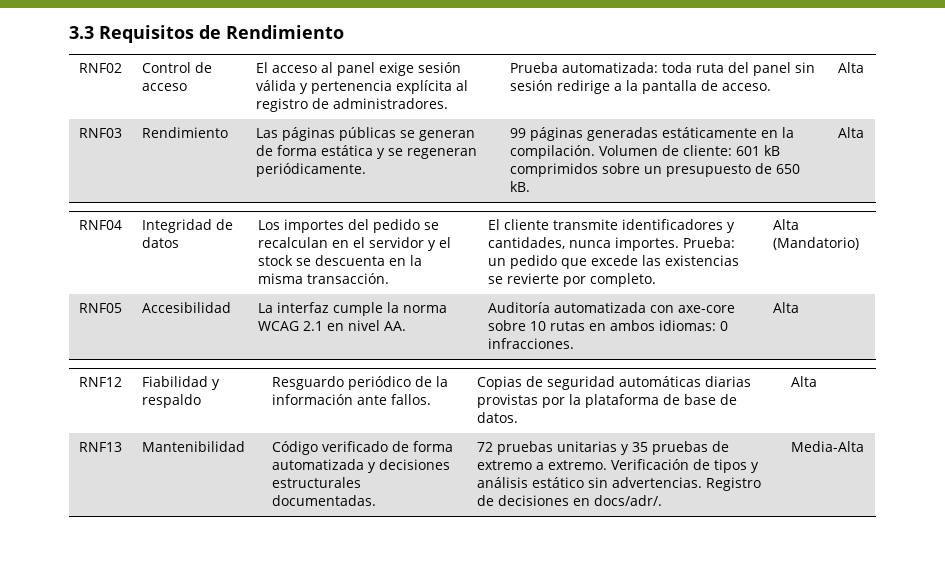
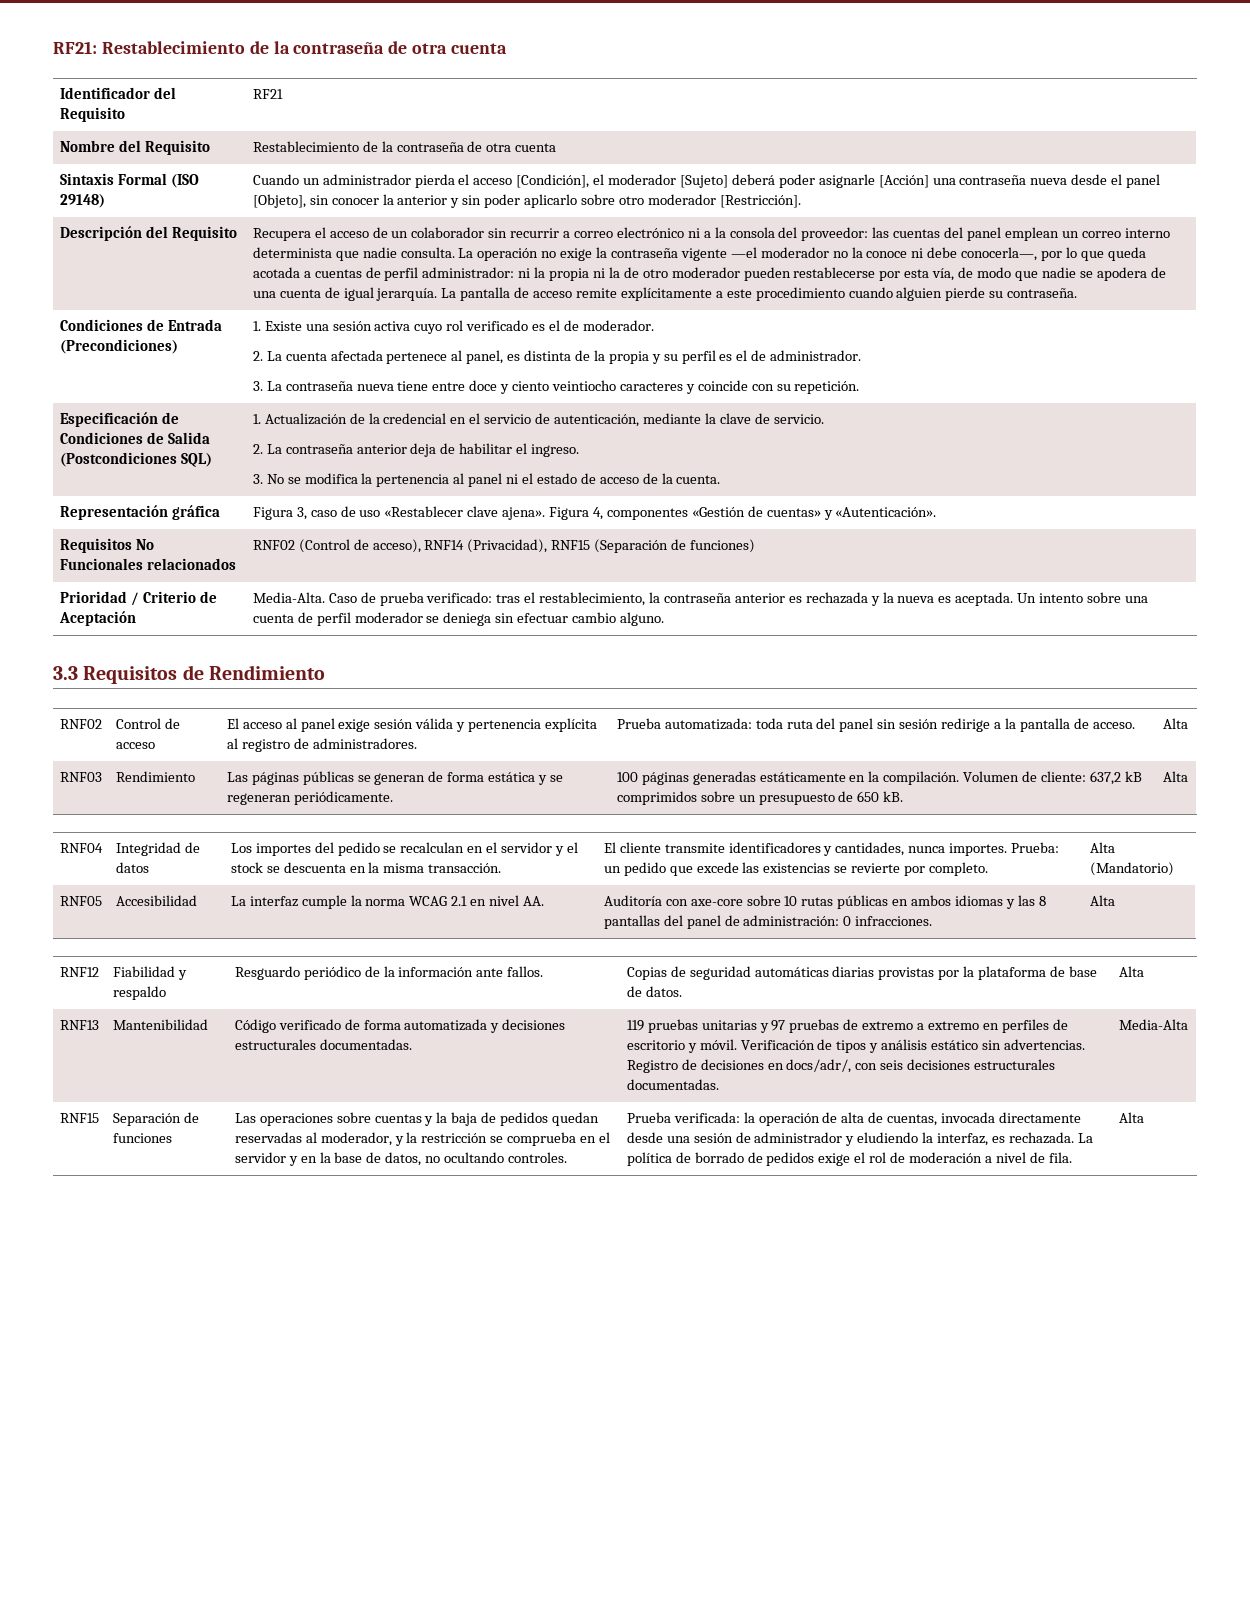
+ RF21: Restablecimiento de la contraseña de otra cuenta
+ Identificador del Requisito | RF21
+ Nombre del Requisito | Restablecimiento de la contraseña de otra cuenta
+ Sintaxis Formal (ISO 29148) | Cuando un administrador pierda el acceso [Condición], el moderador [Sujeto] deberá poder asignarle [Acción] una contraseña nueva desde el panel [Objeto], sin conocer la anterior y sin poder aplicarlo sobre otro moderador [Restricción].
+ Descripción del Requisito | Recupera el acceso de un colaborador sin recurrir a correo electrónico ni a la consola del proveedor: las cuentas del panel emplean un correo interno determinista que nadie consulta. La operación no exige la contraseña vigente —el moderador no la conoce ni debe conocerla—, por lo que queda acotada a cuentas de perfil administrador: ni la propia ni la de otro moderador pueden restablecerse por esta vía, de modo que nadie se apodera de una cuenta de igual jerarquía. La pantalla de acceso remite explícitamente a este procedimiento cuando alguien pierde su contraseña.
+ Condiciones de Entrada (Precondiciones) | 1. Existe una sesión activa cuyo rol verificado es el de moderador.
+ 2. La cuenta afectada pertenece al panel, es distinta de la propia y su perfil es el de administrador.
+ 3. La contraseña nueva tiene entre doce y ciento veintiocho caracteres y coincide con su repetición.
+ Especificación de Condiciones de Salida (Postcondiciones SQL) | 1. Actualización de la credencial en el servicio de autenticación, mediante la clave de servicio.
+ 2. La contraseña anterior deja de habilitar el ingreso.
+ 3. No se modifica la pertenencia al panel ni el estado de acceso de la cuenta.
+ Representación gráfica | Figura 3, caso de uso «Restablecer clave ajena». Figura 4, componentes «Gestión de cuentas» y «Autenticación».
+ Requisitos No Funcionales relacionados | RNF02 (Control de acceso), RNF14 (Privacidad), RNF15 (Separación de funciones)
+ Prioridad / Criterio de Aceptación | Media-Alta. Caso de prueba verificado: tras el restablecimiento, la contraseña anterior es rechazada y la nueva es aceptada. Un intento sobre una cuenta de perfil moderador se deniega sin efectuar cambio alguno.
- RNF03 | Rendimiento | Las páginas públicas se generan de forma estática y se regeneran periódicamente. | 99 páginas generadas estáticamente en la compilación. Volumen de cliente: 601 kB comprimidos sobre un presupuesto de 650 kB. | Alta
+ RNF03 | Rendimiento | Las páginas públicas se generan de forma estática y se regeneran periódicamente. | 100 páginas generadas estáticamente en la compilación. Volumen de cliente: 637,2 kB comprimidos sobre un presupuesto de 650 kB. | Alta
- RNF05 | Accesibilidad | La interfaz cumple la norma WCAG 2.1 en nivel AA. | Auditoría automatizada con axe-core sobre 10 rutas en ambos idiomas: 0 infracciones. | Alta
+ RNF05 | Accesibilidad | La interfaz cumple la norma WCAG 2.1 en nivel AA. | Auditoría con axe-core sobre 10 rutas públicas en ambos idiomas y las 8 pantallas del panel de administración: 0 infracciones. | Alta
- 72 pruebas unitarias y 35 pruebas de extremo a extremo.
+ 119 pruebas unitarias y 97 pruebas de extremo a extremo en perfiles de escritorio y móvil.
- Registro de decisiones en docs/adr/. | Media-Alta
+ Registro de decisiones en docs/adr/, con seis decisiones estructurales documentadas. | Media-Alta
+ RNF15 | Separación de funciones | Las operaciones sobre cuentas y la baja de pedidos quedan reservadas al moderador, y la restricción se comprueba en el servidor y en la base de datos, no ocultando controles. | Prueba verificada: la operación de alta de cuentas, invocada directamente desde una sesión de administrador y eludiendo la interfaz, es rechazada. La política de borrado de pedidos exige el rol de moderación a nivel de fila. | Alta

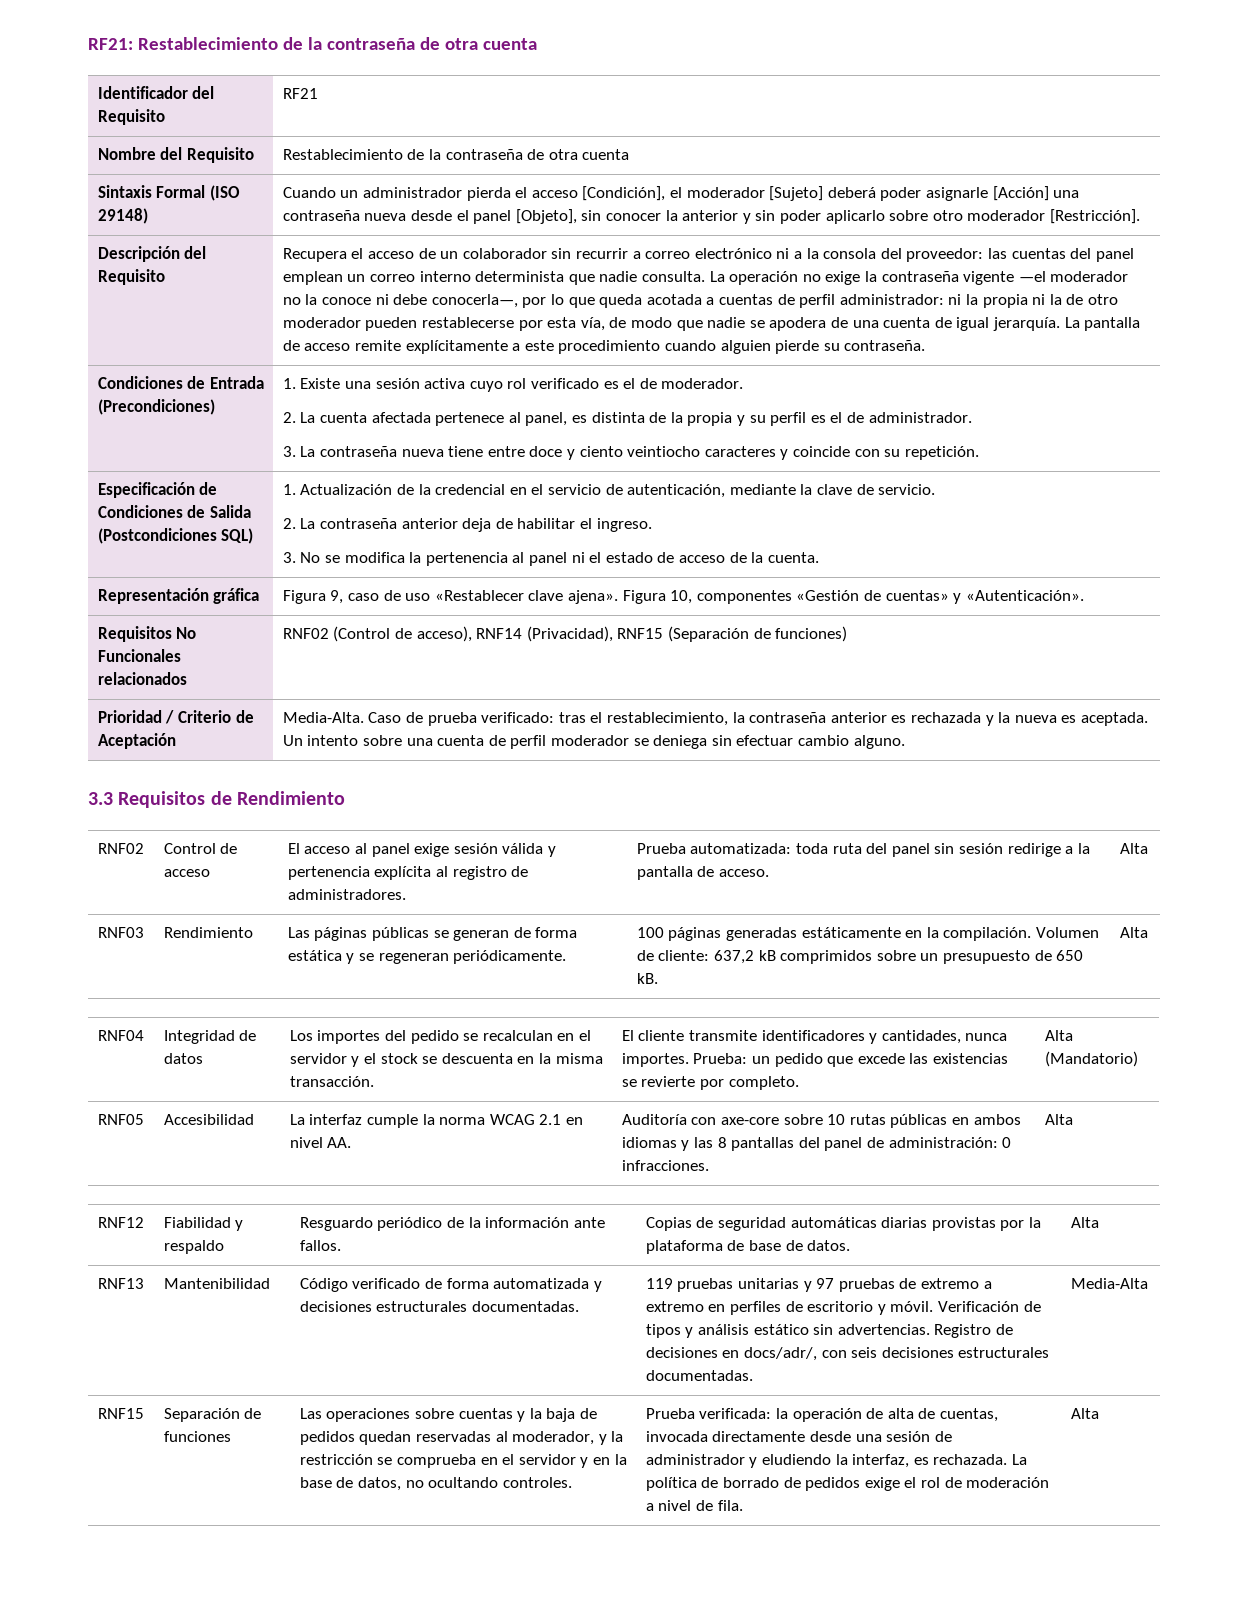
- Representación gráfica | Figura 3, caso de uso «Restablecer clave ajena». Figura 4, componentes «Gestión de cuentas» y «Autenticación».
+ Representación gráfica | Figura 9, caso de uso «Restablecer clave ajena». Figura 10, componentes «Gestión de cuentas» y «Autenticación».

